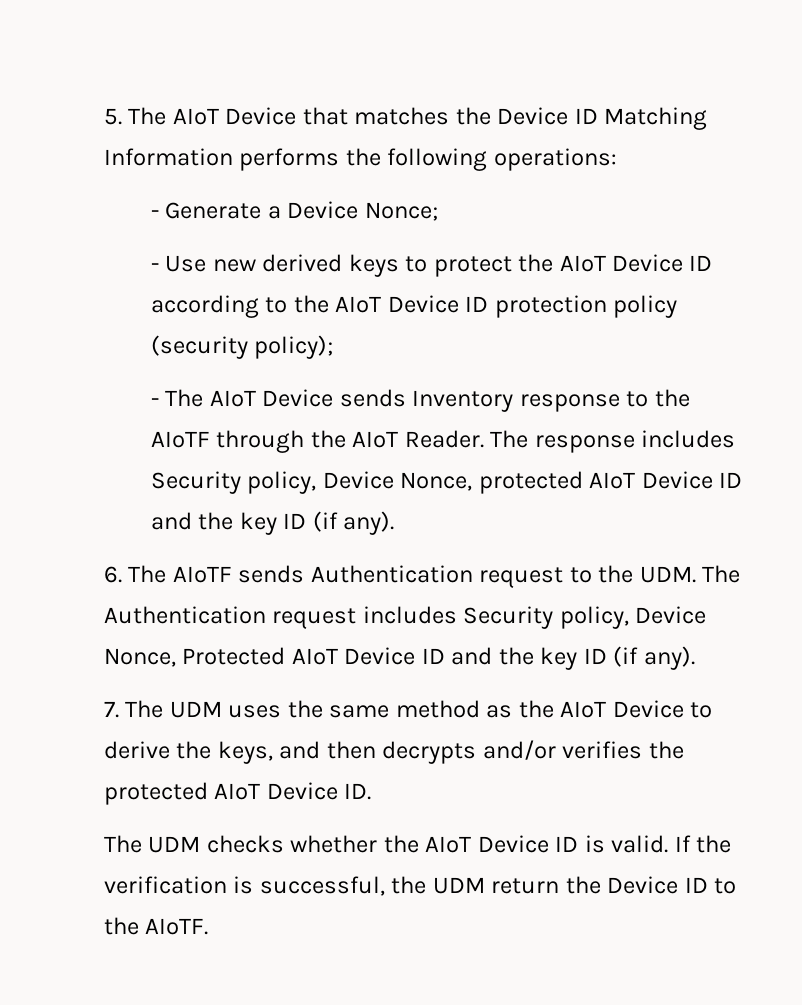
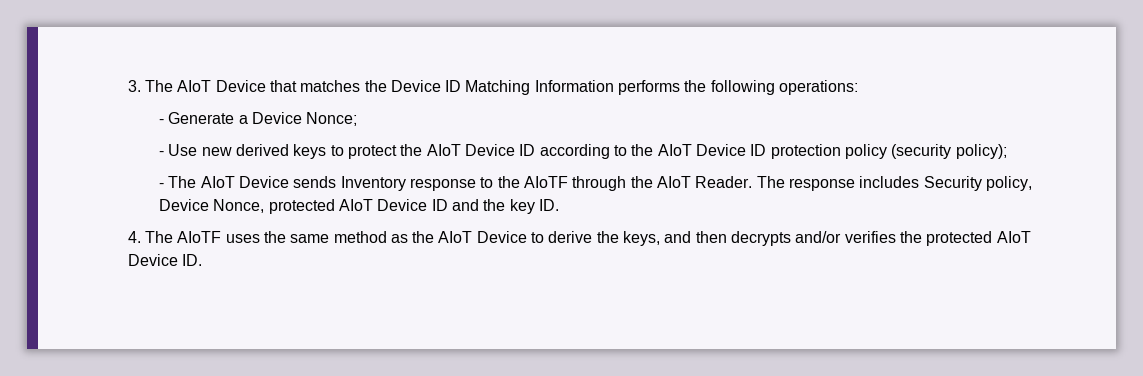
- 5. The AIoT Device that matches the Device ID Matching Information performs the following operations:
+ 3. The AIoT Device that matches the Device ID Matching Information performs the following operations:
- The response includes Security policy, Device Nonce, protected AIoT Device ID and the key ID (if any).
- 6. The AIoTF sends Authentication request to the UDM. The Authentication request includes Security policy, Device Nonce, Protected AIoT Device ID and the key ID (if any).
- 7. The UDM uses the same method as the AIoT Device to derive the keys, and then decrypts and/or verifies the protected AIoT Device ID.
+ The response includes Security policy, Device Nonce, protected AIoT Device ID and the key ID.
+ 4. The AIoTF uses the same method as the AIoT Device to derive the keys, and then decrypts and/or verifies the protected AIoT Device ID.
- The UDM checks whether the AIoT Device ID is valid. If the verification is successful, the UDM return the Device ID to the AIoTF.

